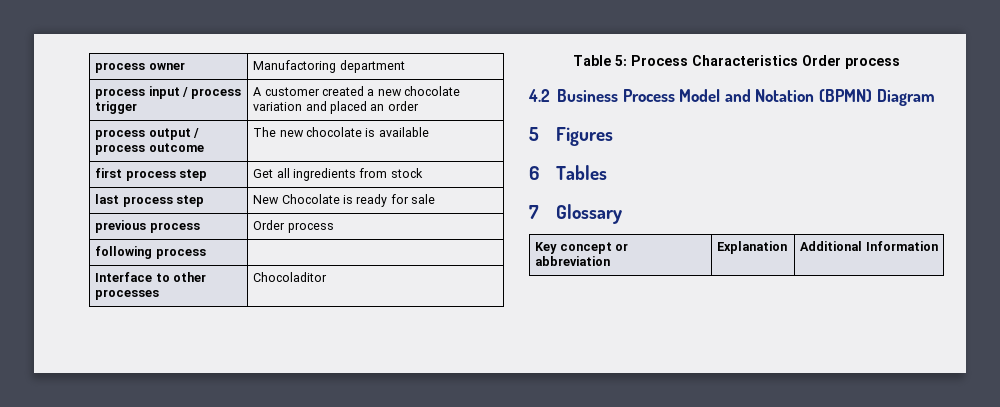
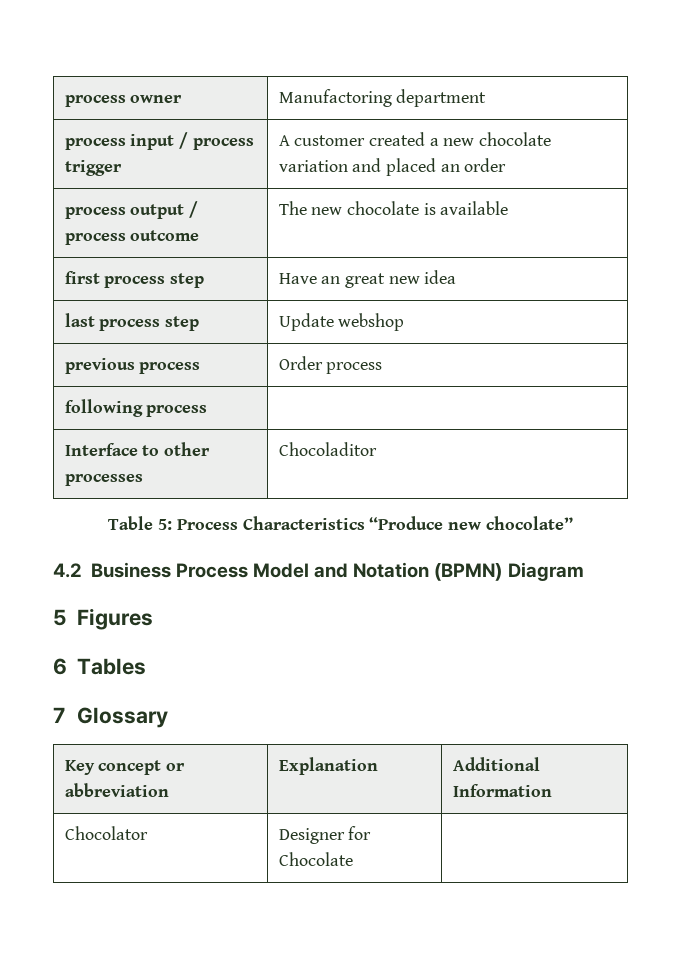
- first process step | Get all ingredients from stock
- last process step | New Chocolate is ready for sale
+ first process step | Have an great new idea
+ last process step | Update webshop
- Table 5: Process Characteristics Order process
+ Table 5: Process Characteristics “Produce new chocolate”
+ Chocolator | Designer for Chocolate |

